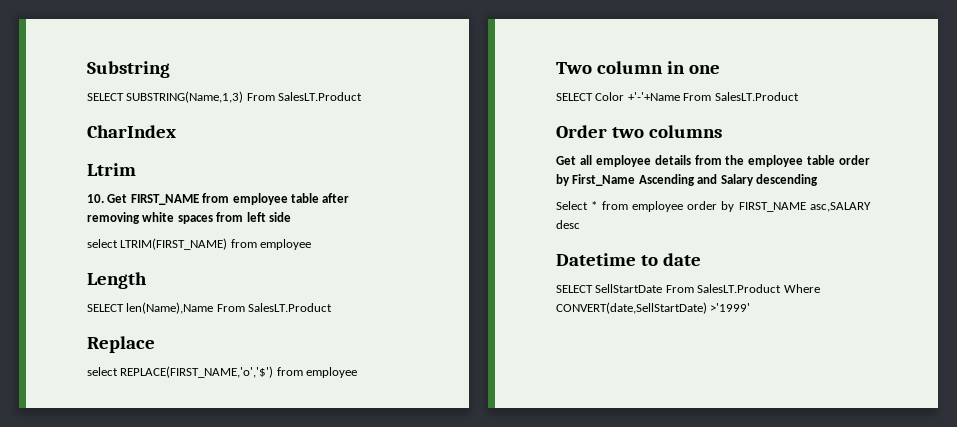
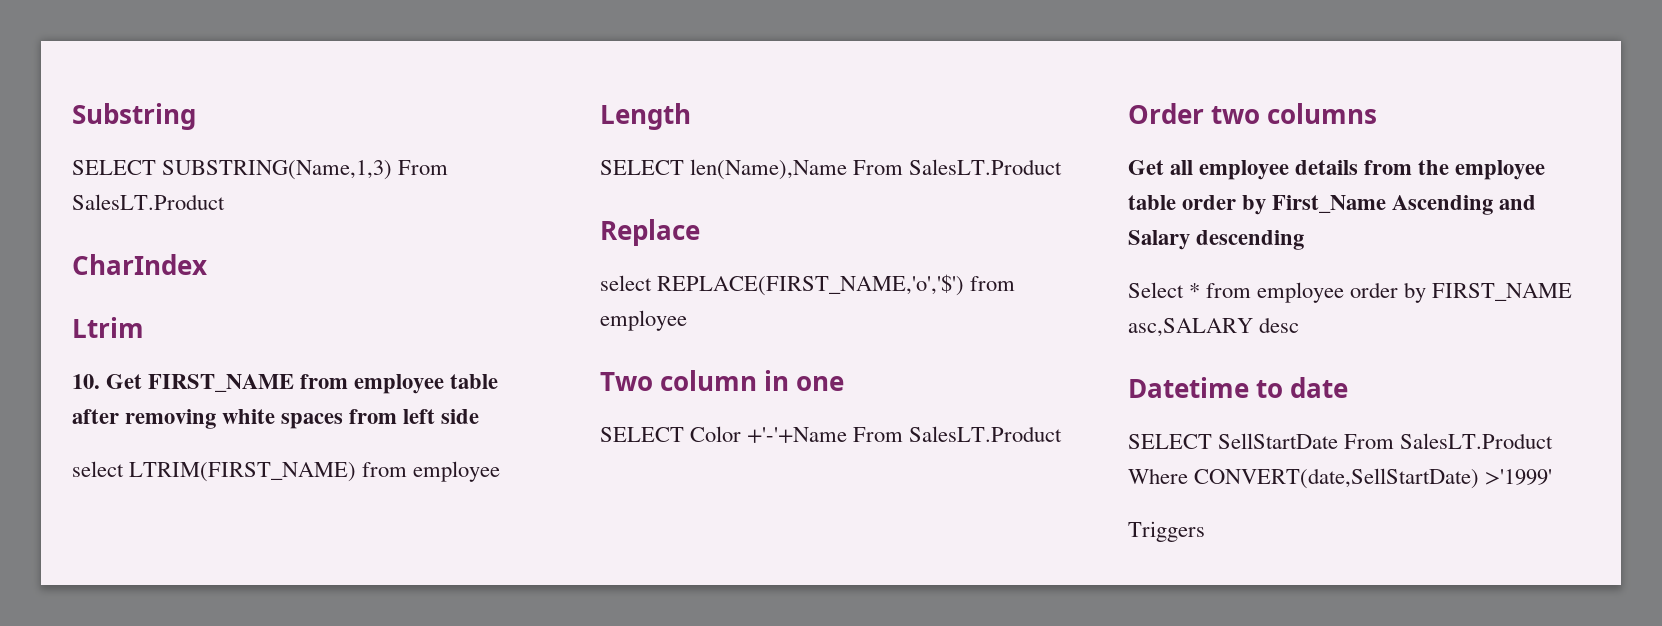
+ Triggers

